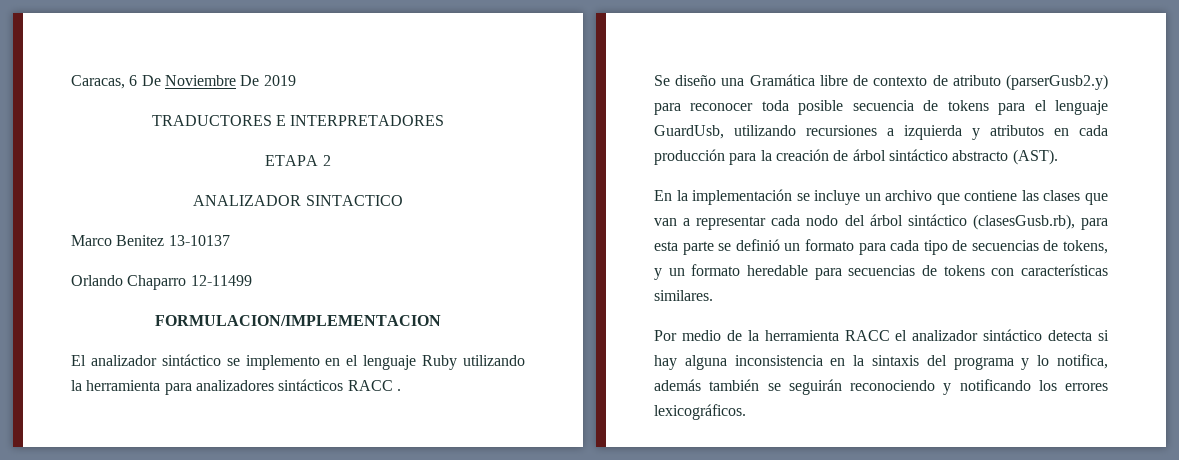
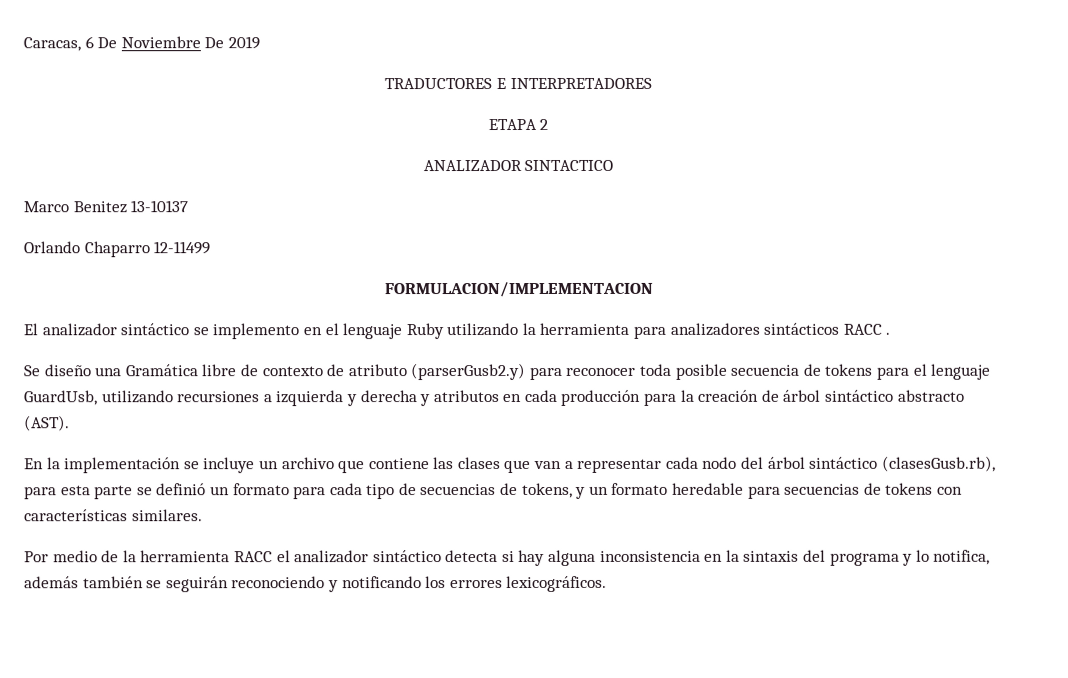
- Se diseño una Gramática libre de contexto de atributo (parserGusb2.y) para reconocer toda posible secuencia de tokens para el lenguaje GuardUsb, utilizando recursiones a izquierda y atributos en cada producción para la creación de árbol sintáctico abstracto (AST).
+ Se diseño una Gramática libre de contexto de atributo (parserGusb2.y) para reconocer toda posible secuencia de tokens para el lenguaje GuardUsb, utilizando recursiones a izquierda y derecha y atributos en cada producción para la creación de árbol sintáctico abstracto (AST).

